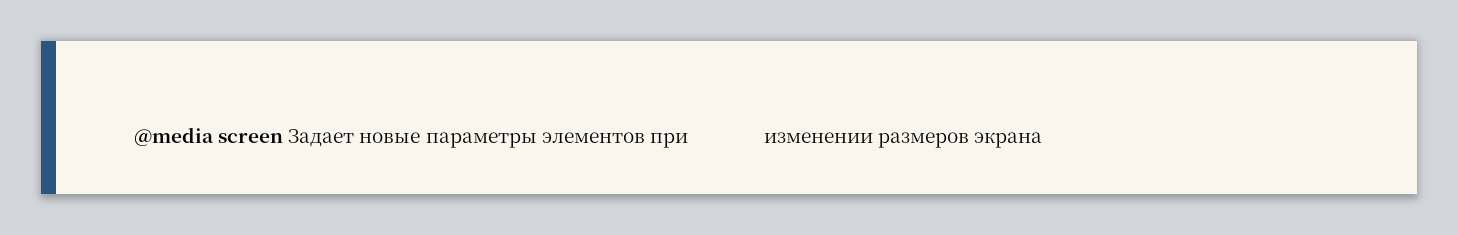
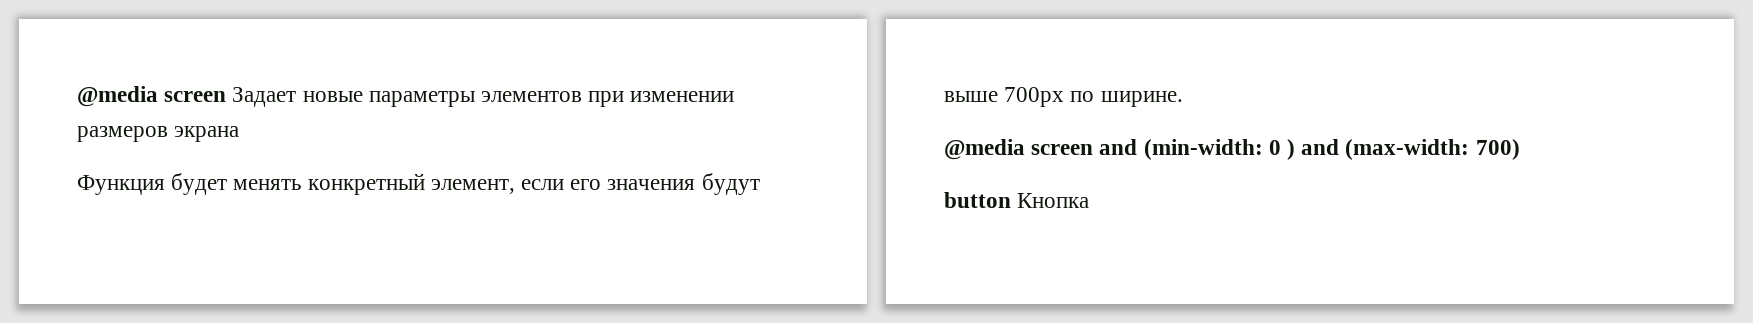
+ Функция будет менять конкретный элемент, если его значения будут выше 700px по ширине.
+ @media screen and (min-width: 0 ) and (max-width: 700)
+ button Кнопка

